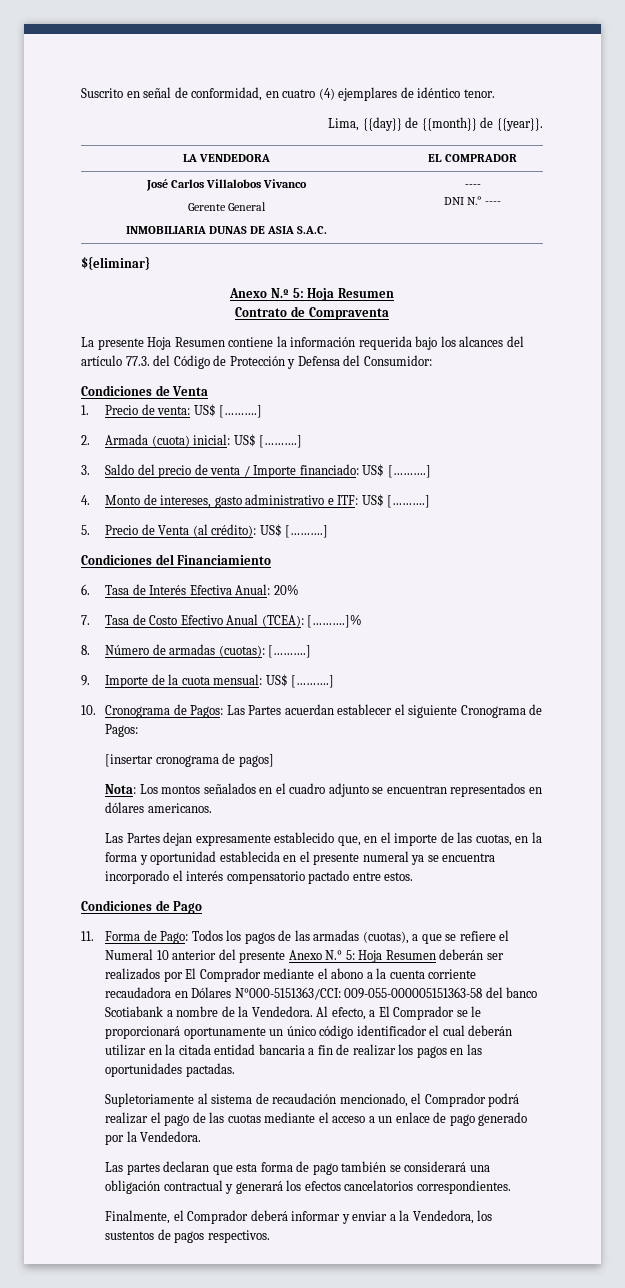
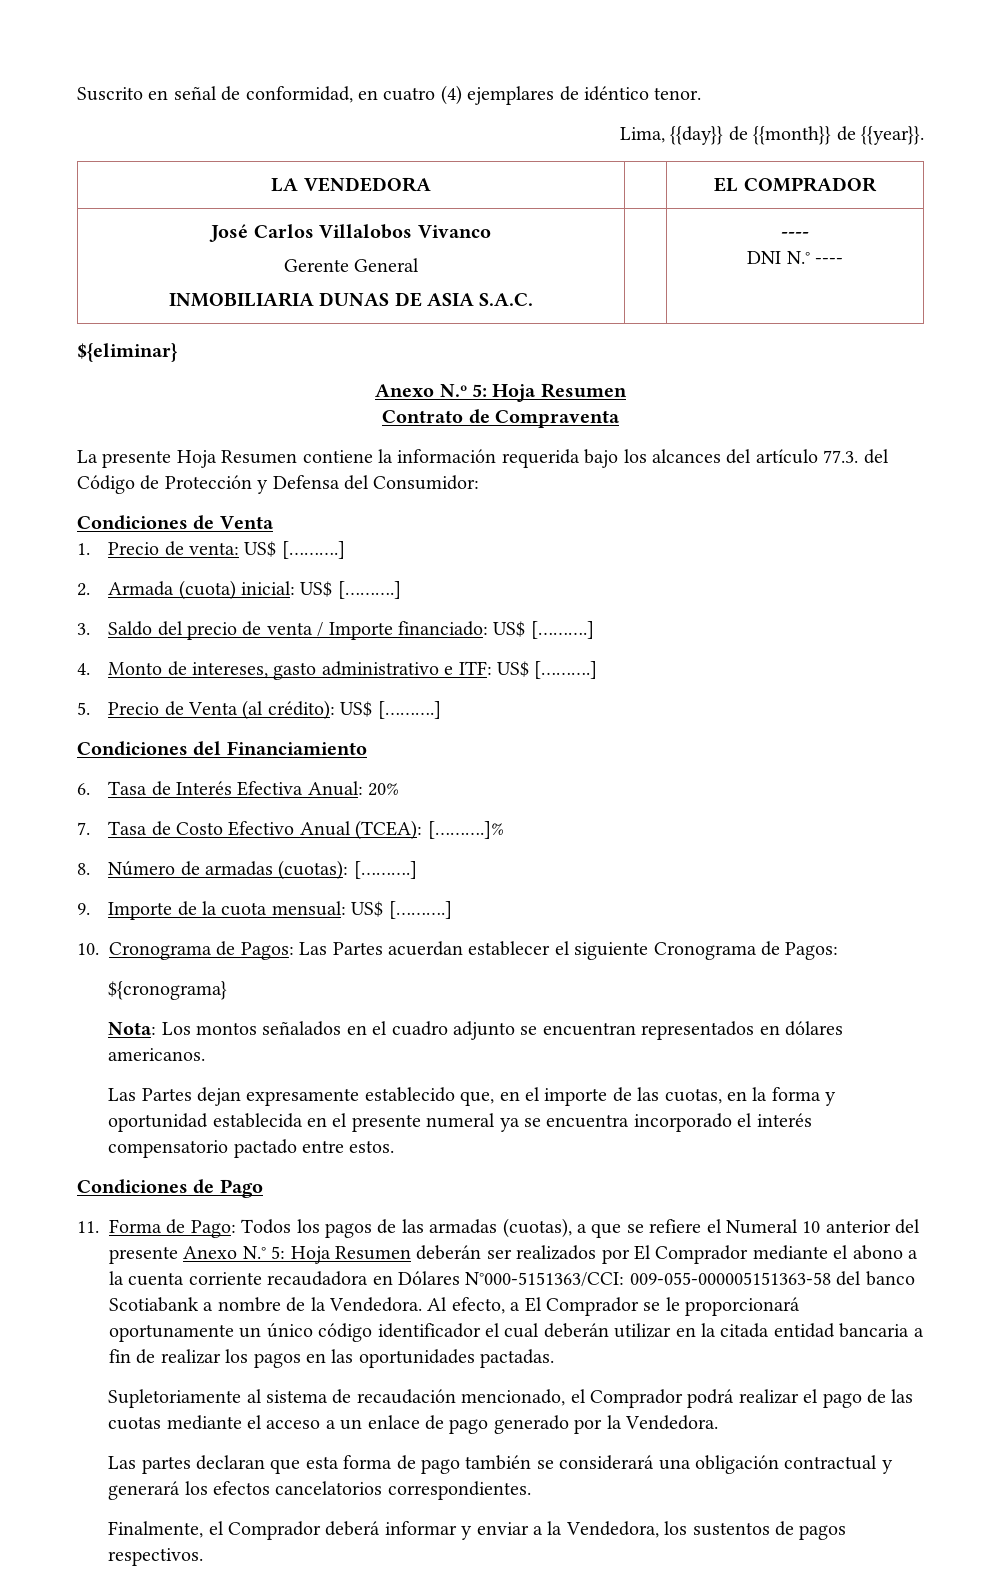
- [insertar cronograma de pagos]
+ ${cronograma}

